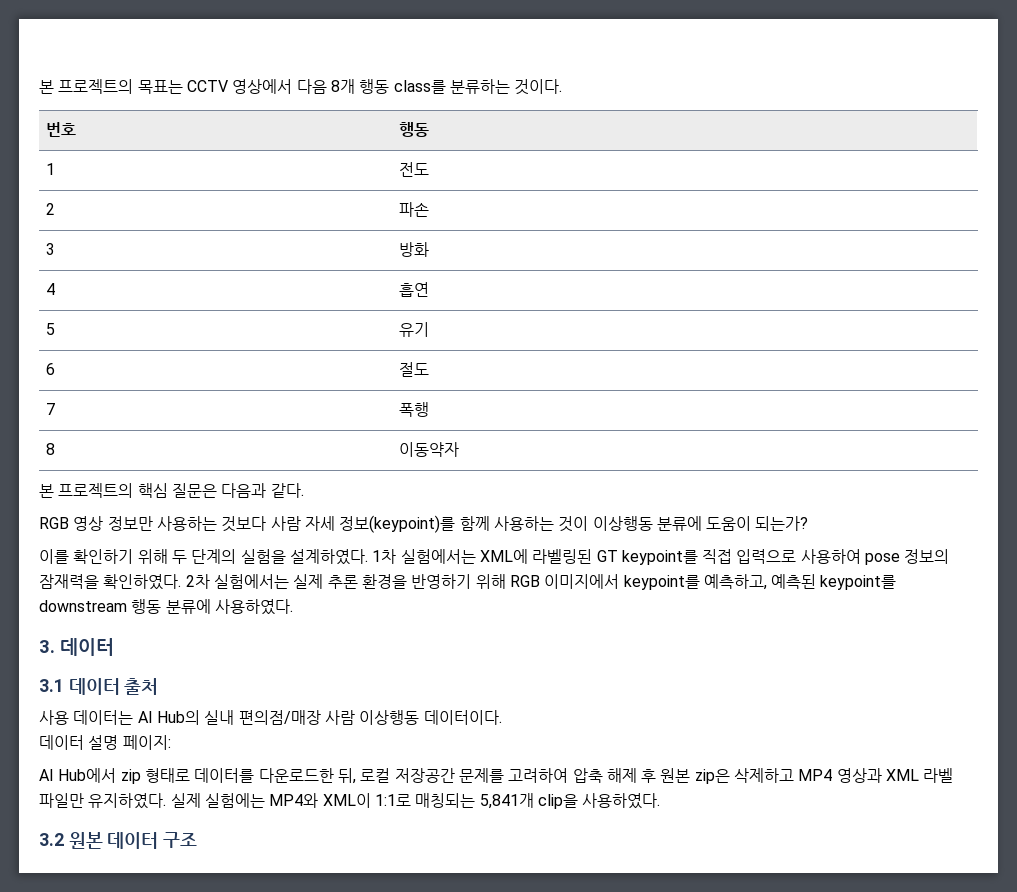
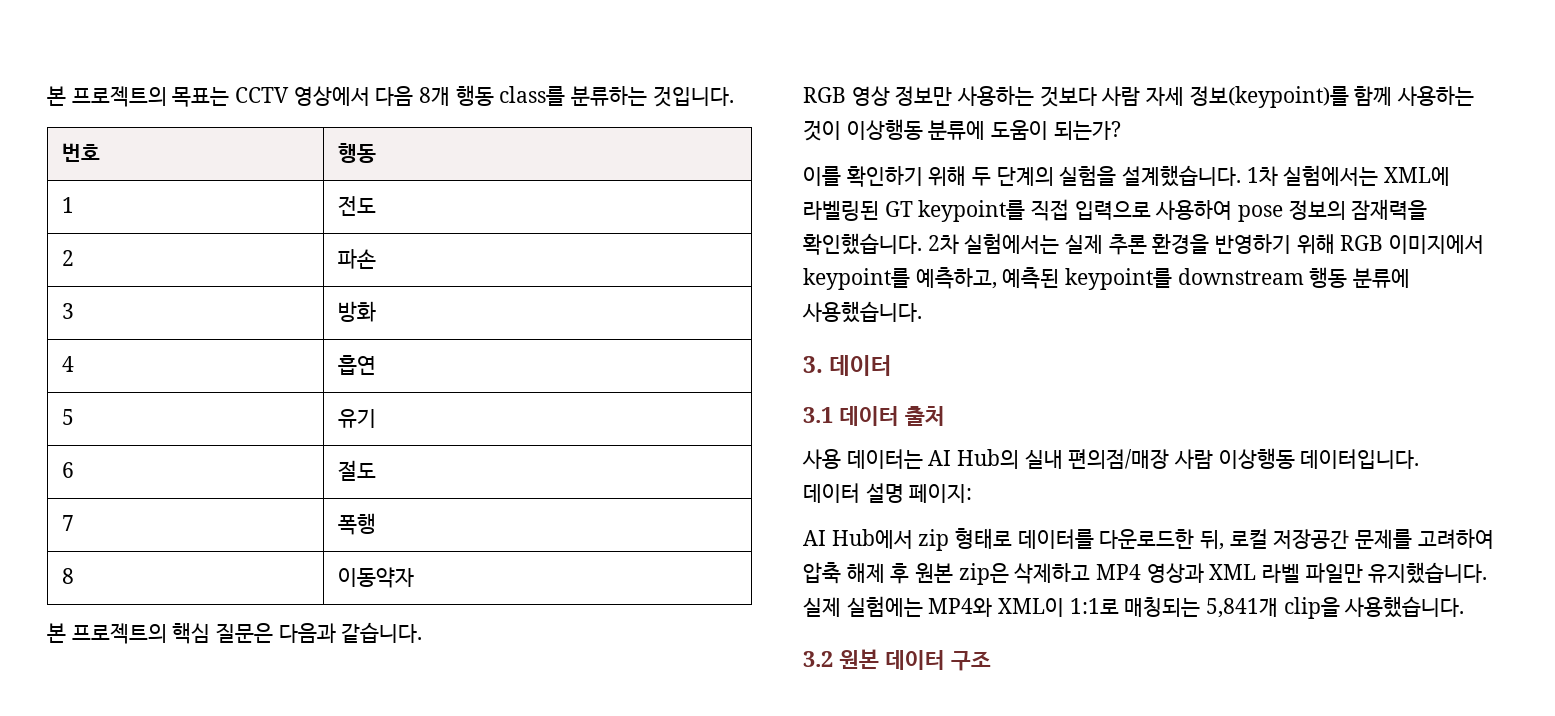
- 본 프로젝트의 목표는 CCTV 영상에서 다음 8개 행동 class를 분류하는 것이다.
+ 본 프로젝트의 목표는 CCTV 영상에서 다음 8개 행동 class를 분류하는 것입니다.
- 본 프로젝트의 핵심 질문은 다음과 같다.
+ 본 프로젝트의 핵심 질문은 다음과 같습니다.
- 이를 확인하기 위해 두 단계의 실험을 설계하였다.
+ 이를 확인하기 위해 두 단계의 실험을 설계했습니다.
- 1차 실험에서는 XML에 라벨링된 GT keypoint를 직접 입력으로 사용하여 pose 정보의 잠재력을 확인하였다.
+ 1차 실험에서는 XML에 라벨링된 GT keypoint를 직접 입력으로 사용하여 pose 정보의 잠재력을 확인했습니다.
- 2차 실험에서는 실제 추론 환경을 반영하기 위해 RGB 이미지에서 keypoint를 예측하고, 예측된 keypoint를 downstream 행동 분류에 사용하였다.
+ 2차 실험에서는 실제 추론 환경을 반영하기 위해 RGB 이미지에서 keypoint를 예측하고, 예측된 keypoint를 downstream 행동 분류에 사용했습니다.
- 사용 데이터는 AI Hub의 실내 편의점/매장 사람 이상행동 데이터이다.
+ 사용 데이터는 AI Hub의 실내 편의점/매장 사람 이상행동 데이터입니다.
- AI Hub에서 zip 형태로 데이터를 다운로드한 뒤, 로컬 저장공간 문제를 고려하여 압축 해제 후 원본 zip은 삭제하고 MP4 영상과 XML 라벨 파일만 유지하였다.
+ AI Hub에서 zip 형태로 데이터를 다운로드한 뒤, 로컬 저장공간 문제를 고려하여 압축 해제 후 원본 zip은 삭제하고 MP4 영상과 XML 라벨 파일만 유지했습니다.
- 실제 실험에는 MP4와 XML이 1:1로 매칭되는 5,841개 clip을 사용하였다.
+ 실제 실험에는 MP4와 XML이 1:1로 매칭되는 5,841개 clip을 사용했습니다.

